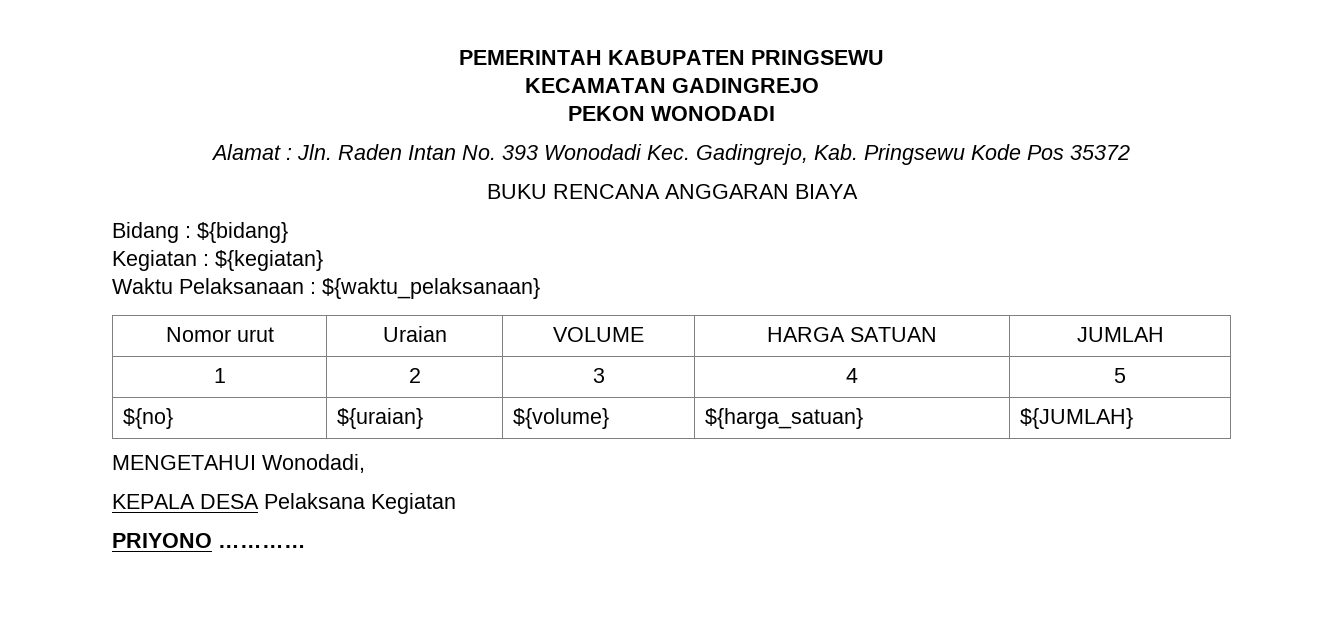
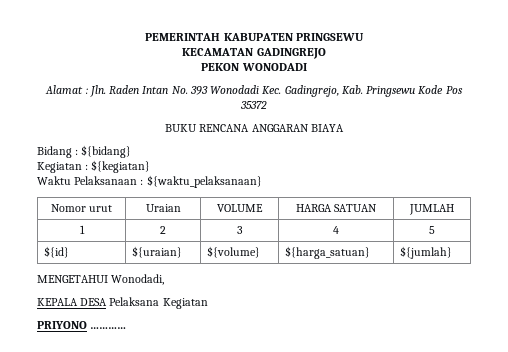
- ${no} | ${uraian} | ${volume} | ${harga_satuan} | ${JUMLAH}
+ ${id} | ${uraian} | ${volume} | ${harga_satuan} | ${jumlah}

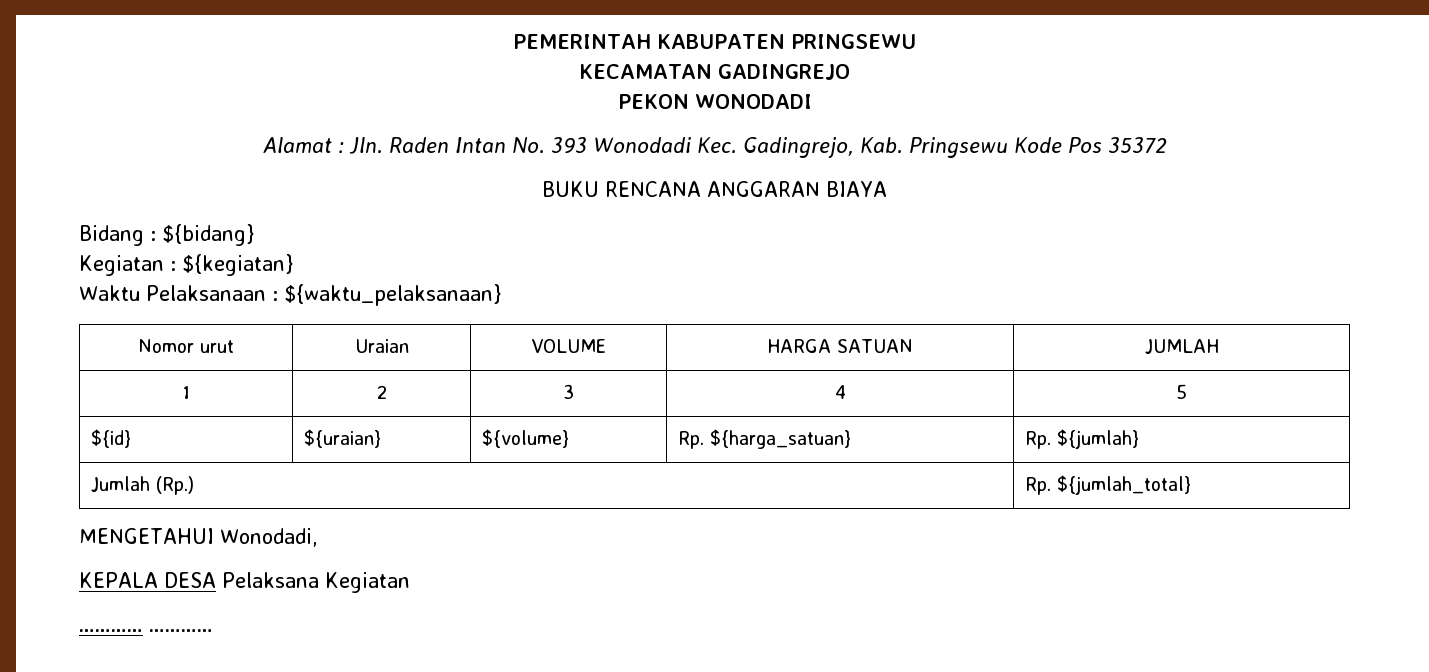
- ${id} | ${uraian} | ${volume} | ${harga_satuan} | ${jumlah}
+ ${id} | ${uraian} | ${volume} | Rp. ${harga_satuan} | Rp. ${jumlah}
+ Jumlah (Rp.) | Rp. ${jumlah_total}
- PRIYONO …………
+ ………… …………

